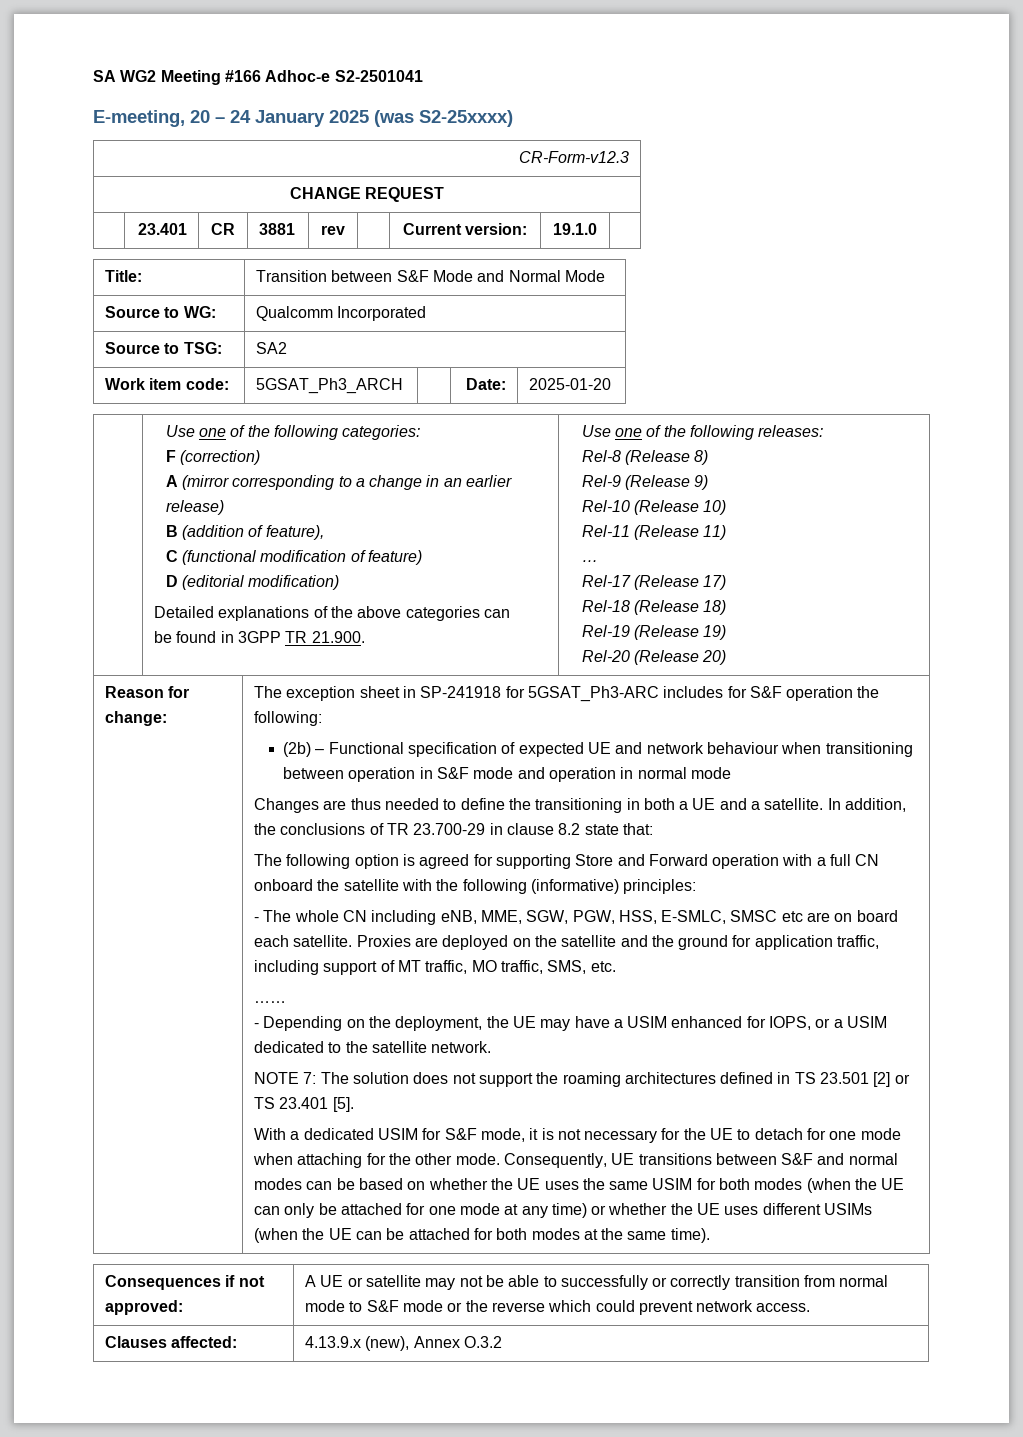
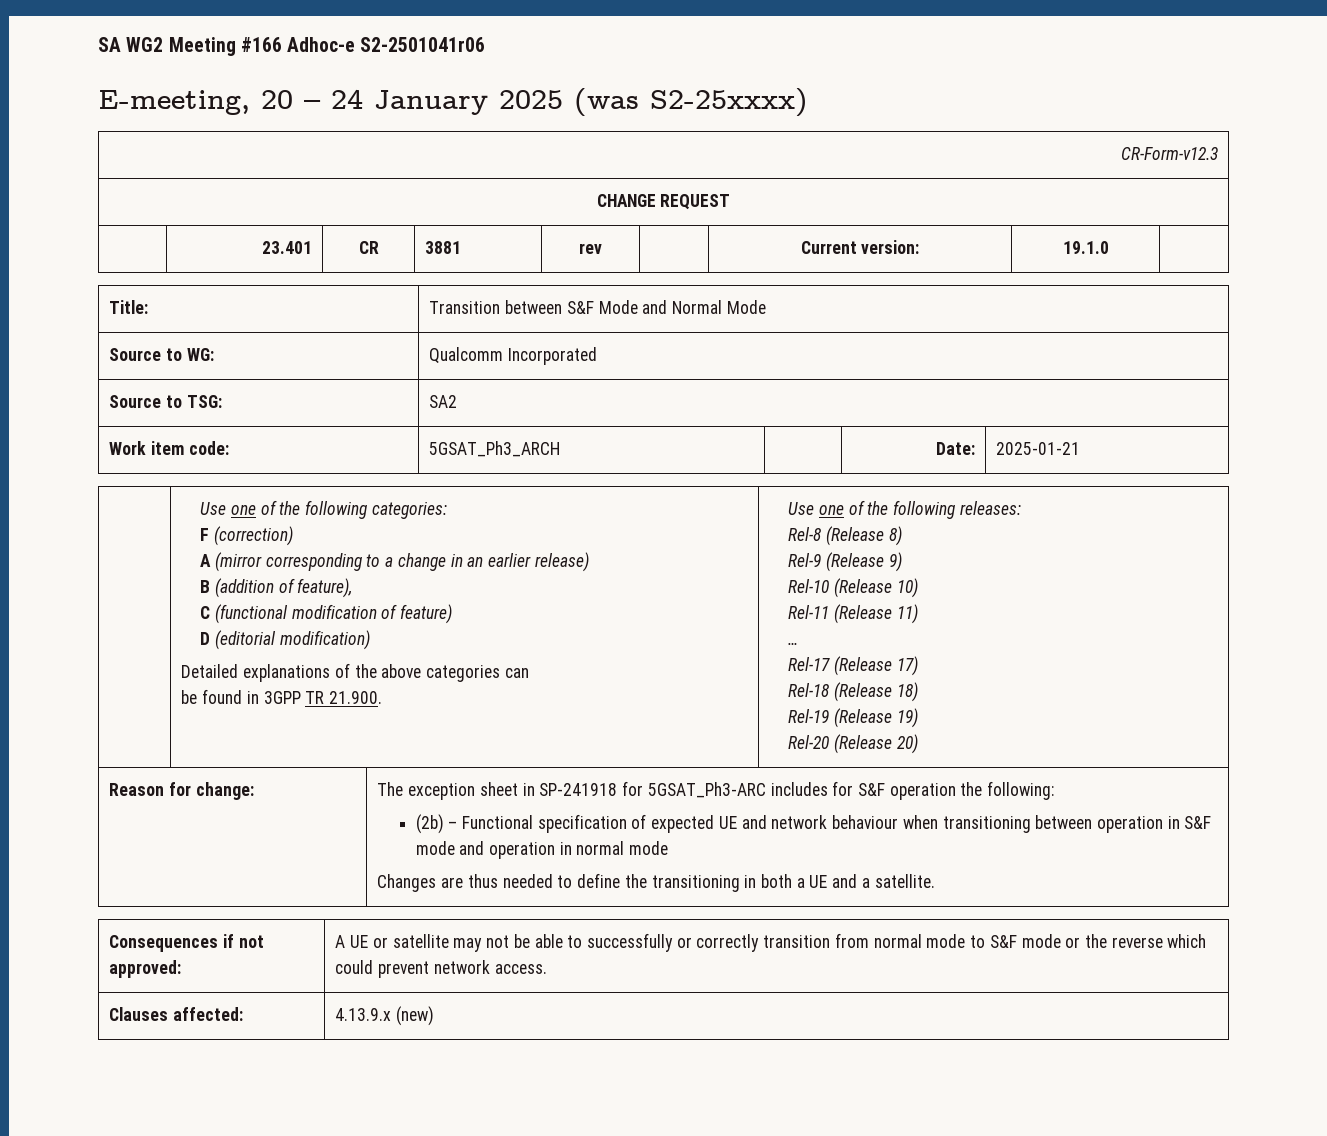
- SA WG2 Meeting #166 Adhoc-e S2-2501041
+ SA WG2 Meeting #166 Adhoc-e S2-2501041r06
- Work item code: | 5GSAT_Ph3_ARCH | | Date: | 2025-01-20
+ Work item code: | 5GSAT_Ph3_ARCH | | Date: | 2025-01-21
- In addition, the conclusions of TR 23.700-29 in clause 8.2 state that:
- The following option is agreed for supporting Store and Forward operation with a full CN onboard the satellite with the following (informative) principles:
- - The whole CN including eNB, MME, SGW, PGW, HSS, E-SMLC, SMSC etc are on board each satellite. Proxies are deployed on the satellite and the ground for application traffic, including support of MT traffic, MO traffic, SMS, etc.
- ……
- - Depending on the deployment, the UE may have a USIM enhanced for IOPS, or a USIM dedicated to the satellite network.
- NOTE 7: The solution does not support the roaming architectures defined in TS 23.501 [2] or TS 23.401 [5].
- With a dedicated USIM for S&F mode, it is not necessary for the UE to detach for one mode when attaching for the other mode. Consequently, UE transitions between S&F and normal modes can be based on whether the UE uses the same USIM for both modes (when the UE can only be attached for one mode at any time) or whether the UE uses different USIMs (when the UE can be attached for both modes at the same time).
- Clauses affected: | 4.13.9.x (new), Annex O.3.2
+ Clauses affected: | 4.13.9.x (new)

